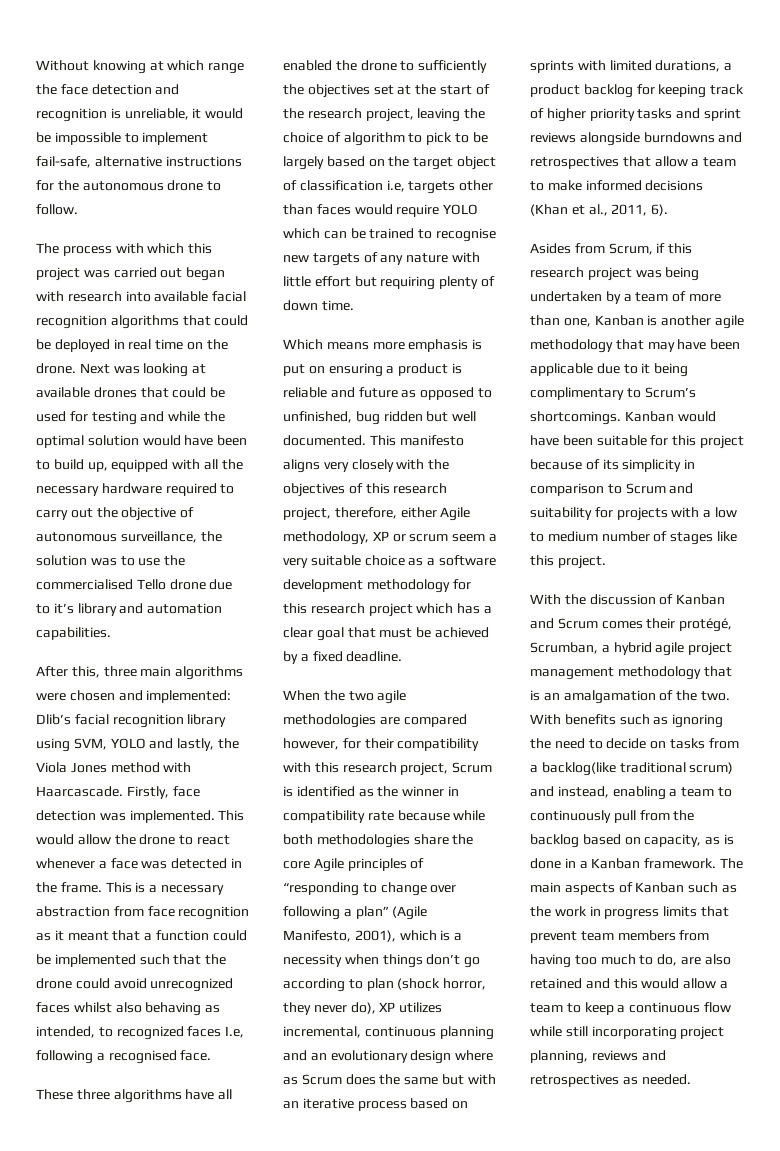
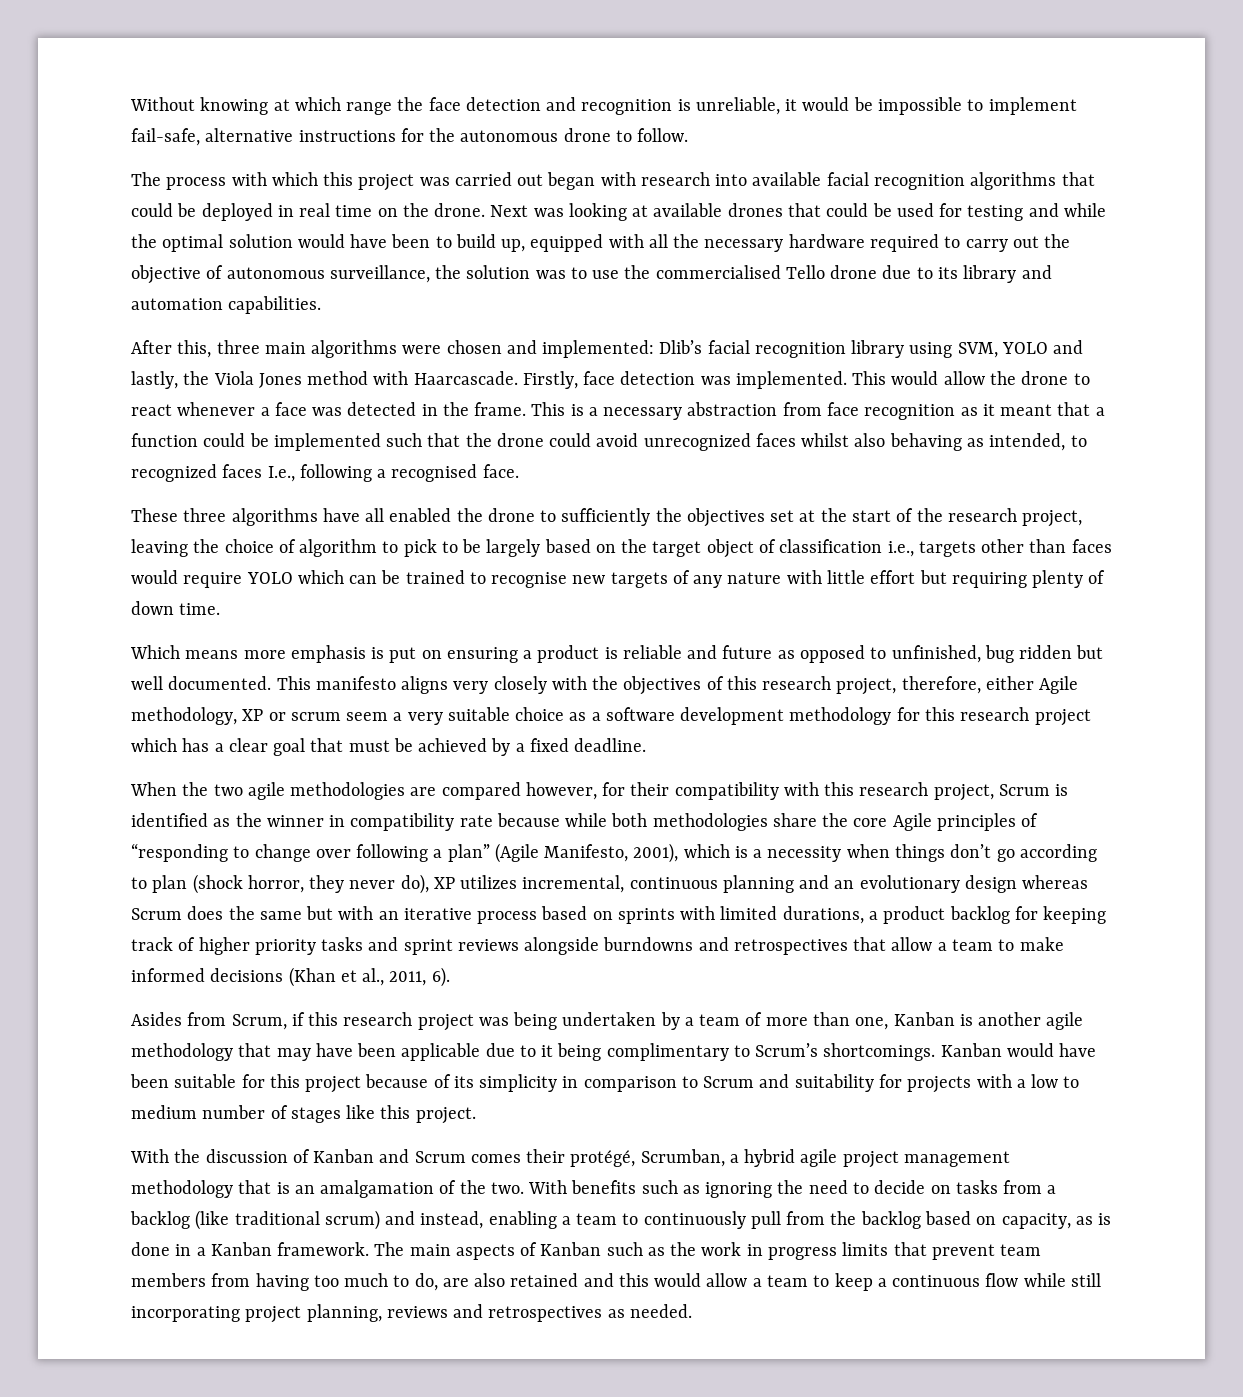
- Next was looking at available drones that could be used for testing and while the optimal solution would have been to build up, equipped with all the necessary hardware required to carry out the objective of autonomous surveillance, the solution was to use the commercialised Tello drone due to it’s library and automation capabilities.
+ Next was looking at available drones that could be used for testing and while the optimal solution would have been to build up, equipped with all the necessary hardware required to carry out the objective of autonomous surveillance, the solution was to use the commercialised Tello drone due to its library and automation capabilities.
- This is a necessary abstraction from face recognition as it meant that a function could be implemented such that the drone could avoid unrecognized faces whilst also behaving as intended, to recognized faces I.e, following a recognised face.
+ This is a necessary abstraction from face recognition as it meant that a function could be implemented such that the drone could avoid unrecognized faces whilst also behaving as intended, to recognized faces I.e., following a recognised face.
- These three algorithms have all enabled the drone to sufficiently the objectives set at the start of the research project, leaving the choice of algorithm to pick to be largely based on the target object of classification i.e, targets other than faces would require YOLO which can be trained to recognise new targets of any nature with little effort but requiring plenty of down time.
+ These three algorithms have all enabled the drone to sufficiently the objectives set at the start of the research project, leaving the choice of algorithm to pick to be largely based on the target object of classification i.e., targets other than faces would require YOLO which can be trained to recognise new targets of any nature with little effort but requiring plenty of down time.
- When the two agile methodologies are compared however, for their compatibility with this research project, Scrum is identified as the winner in compatibility rate because while both methodologies share the core Agile principles of “responding to change over following a plan” (Agile Manifesto, 2001), which is a necessity when things don’t go according to plan (shock horror, they never do), XP utilizes incremental, continuous planning and an evolutionary design where as Scrum does the same but with an iterative process based on sprints with limited durations, a product backlog for keeping track of higher priority tasks and sprint reviews alongside burndowns and retrospectives that allow a team to make informed decisions (Khan et al., 2011, 6).
+ When the two agile methodologies are compared however, for their compatibility with this research project, Scrum is identified as the winner in compatibility rate because while both methodologies share the core Agile principles of “responding to change over following a plan” (Agile Manifesto, 2001), which is a necessity when things don’t go according to plan (shock horror, they never do), XP utilizes incremental, continuous planning and an evolutionary design whereas Scrum does the same but with an iterative process based on sprints with limited durations, a product backlog for keeping track of higher priority tasks and sprint reviews alongside burndowns and retrospectives that allow a team to make informed decisions (Khan et al., 2011, 6).
- With benefits such as ignoring the need to decide on tasks from a backlog(like traditional scrum) and instead, enabling a team to continuously pull from the backlog based on capacity, as is done in a Kanban framework.
+ With benefits such as ignoring the need to decide on tasks from a backlog (like traditional scrum) and instead, enabling a team to continuously pull from the backlog based on capacity, as is done in a Kanban framework.

